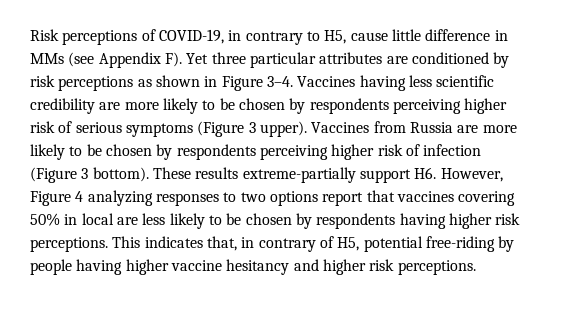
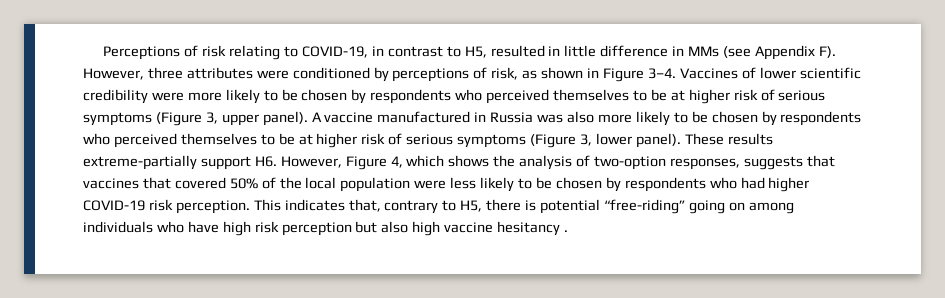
- Risk perceptions of COVID-19, in contrary to H5, cause little difference in MMs (see Appendix F). Yet three particular attributes are conditioned by risk perceptions as shown in Figure 3–4.
+ Perceptions of risk relating to COVID-19, in contrast to H5, resulted in little difference in MMs (see Appendix F). However, three attributes were conditioned by perceptions of risk, as shown in Figure 3–4.
- Vaccines having less scientific credibility are more likely to be chosen by respondents perceiving higher risk of serious symptoms (Figure 3 upper). Vaccines from Russia are more likely to be chosen by respondents perceiving higher risk of infection (Figure 3 bottom).
+ Vaccines of lower scientific credibility were more likely to be chosen by respondents who perceived themselves to be at higher risk of serious symptoms (Figure 3, upper panel). A vaccine manufactured in Russia was also more likely to be chosen by respondents who perceived themselves to be at higher risk of serious symptoms (Figure 3, lower panel).
- These results extreme-partially support H6. However, Figure 4 analyzing responses to two options report that vaccines covering 50% in local are less likely to be chosen by respondents having higher risk perceptions. This indicates that, in contrary of H5, potential free-riding by people having higher vaccine hesitancy and higher risk perceptions.
+ These results extreme-partially support H6. However, Figure 4, which shows the analysis of two-option responses, suggests that vaccines that covered 50% of the local population were less likely to be chosen by respondents who had higher COVID-19 risk perception. This indicates that, contrary to H5, there is potential “free-riding” going on among individuals who have high risk perception but also high vaccine hesitancy .

